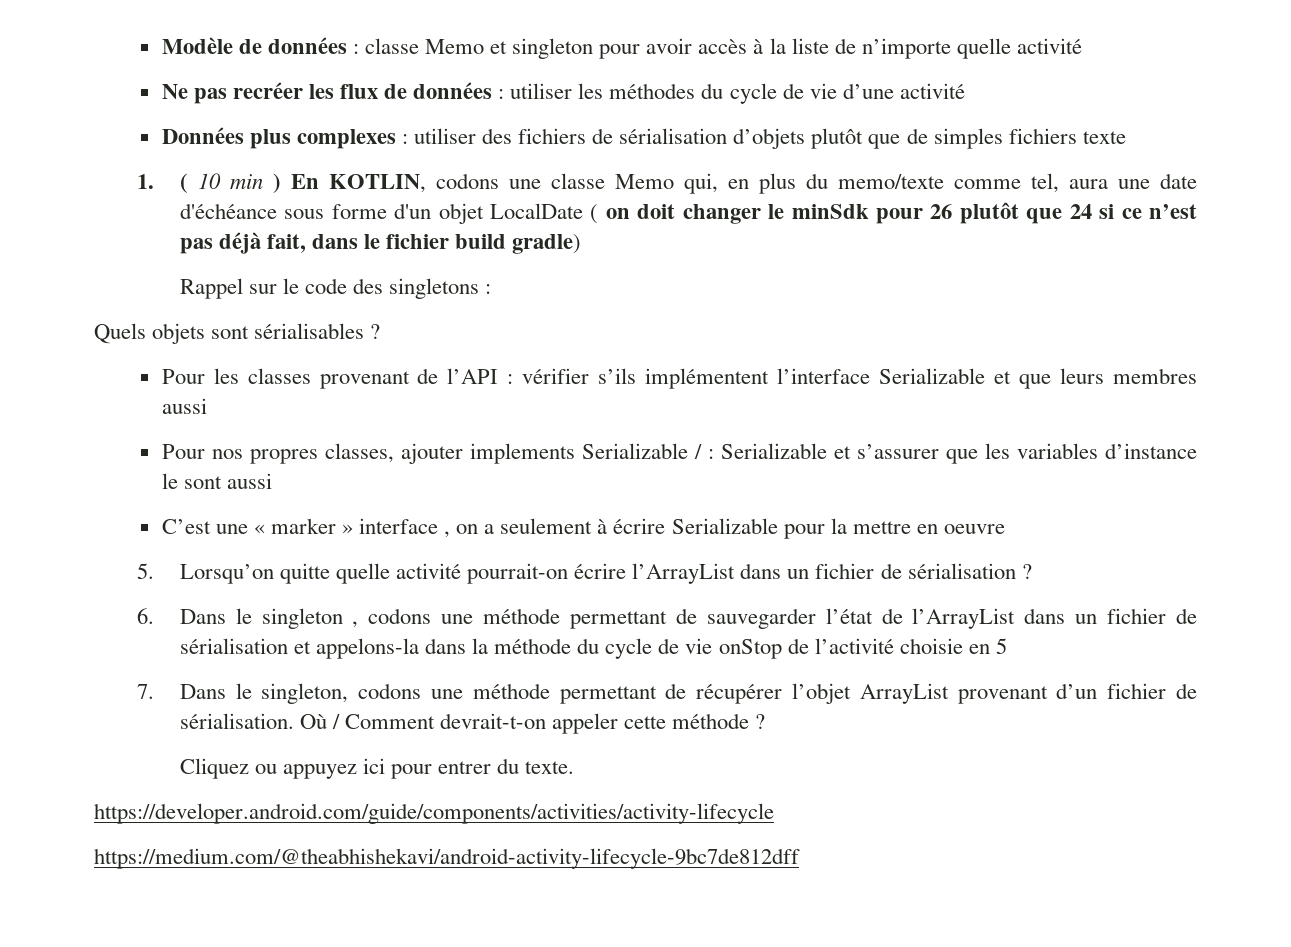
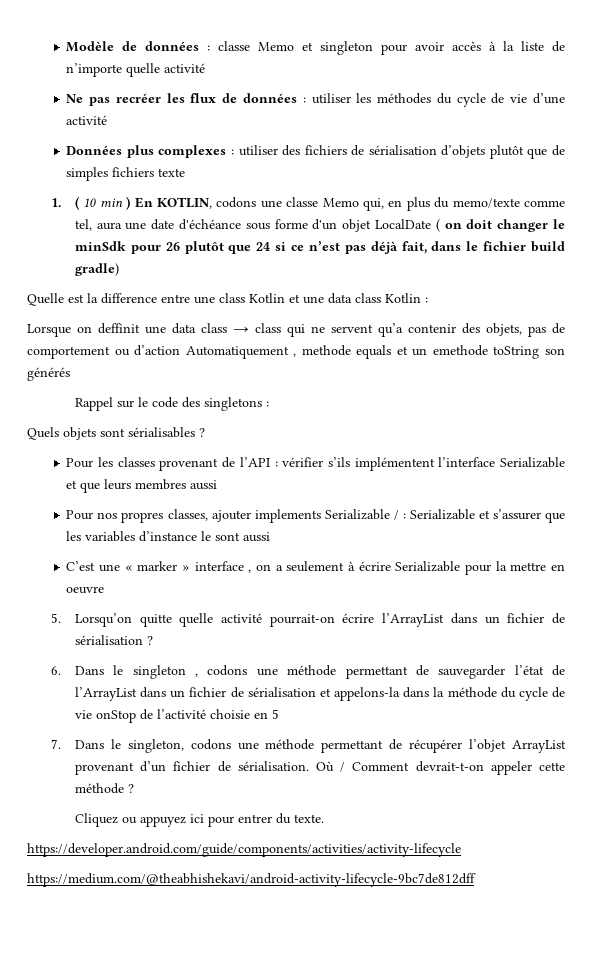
+ Quelle est la difference entre une class Kotlin et une data class Kotlin :
+ Lorsque on deffinit une data class → class qui ne servent qu’a contenir des objets, pas de comportement ou d’action Automatiquement , methode equals et un emethode toString son générés

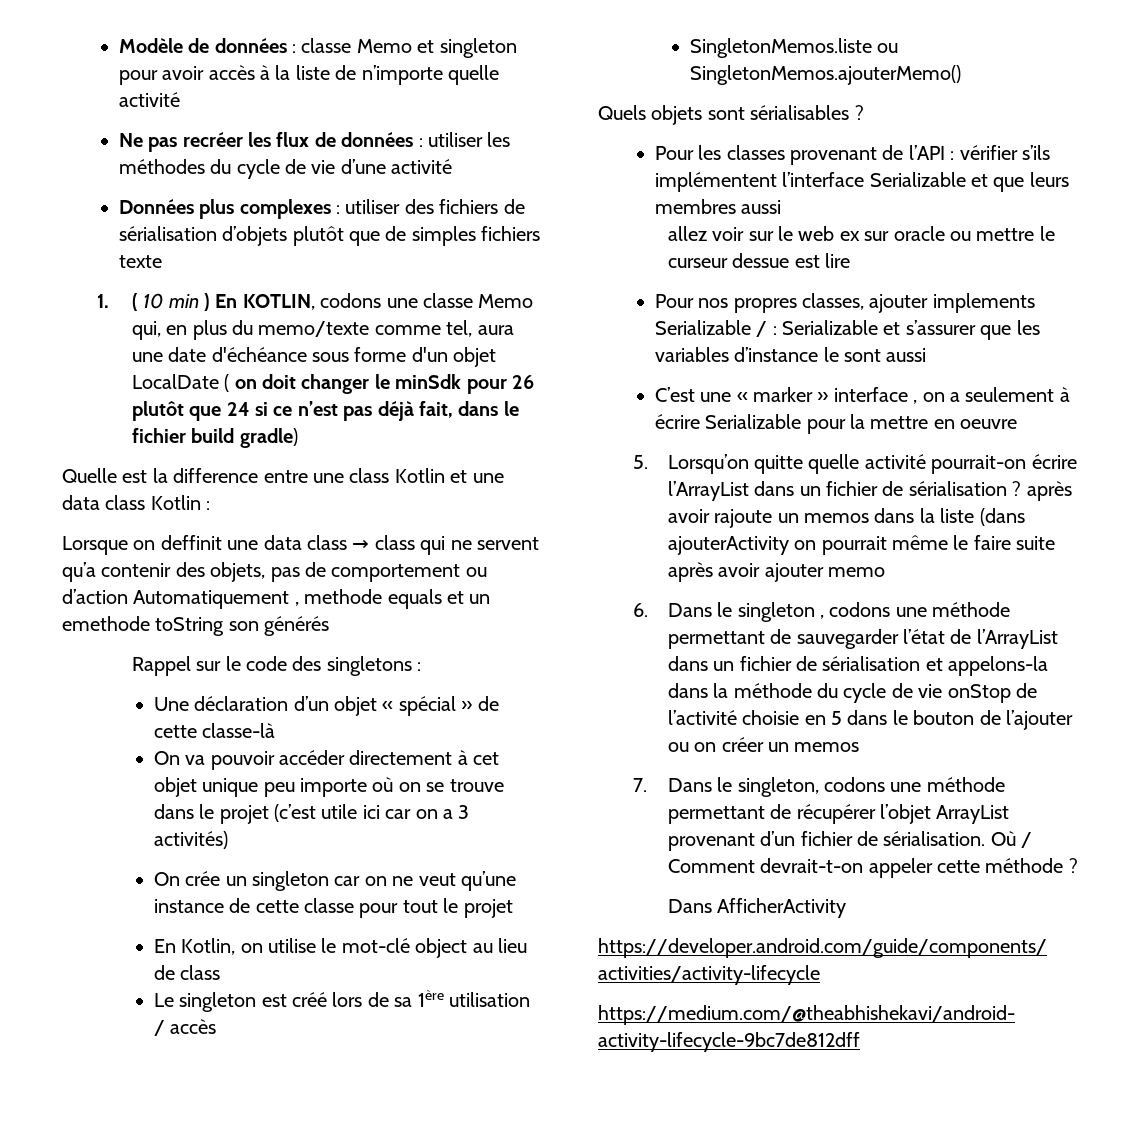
+ Une déclaration d’un objet « spécial » de cette classe-là
+ On va pouvoir accéder directement à cet objet unique peu importe où on se trouve dans le projet (c’est utile ici car on a 3 activités)
+ On crée un singleton car on ne veut qu’une instance de cette classe pour tout le projet
+ En Kotlin, on utilise le mot-clé object au lieu de class
+ Le singleton est créé lors de sa 1ère utilisation / accès
+ SingletonMemos.liste ou SingletonMemos.ajouterMemo()
+ allez voir sur le web ex sur oracle ou mettre le curseur dessue est lire
- 5. Lorsqu’on quitte quelle activité pourrait-on écrire l’ArrayList dans un fichier de sérialisation ?
+ 5. Lorsqu’on quitte quelle activité pourrait-on écrire l’ArrayList dans un fichier de sérialisation ? après avoir rajoute un memos dans la liste (dans ajouterActivity on pourrait même le faire suite après avoir ajouter memo
- 6. Dans le singleton , codons une méthode permettant de sauvegarder l’état de l’ArrayList dans un fichier de sérialisation et appelons-la dans la méthode du cycle de vie onStop de l’activité choisie en 5
+ 6. Dans le singleton , codons une méthode permettant de sauvegarder l’état de l’ArrayList dans un fichier de sérialisation et appelons-la dans la méthode du cycle de vie onStop de l’activité choisie en 5 dans le bouton de l’ajouter ou on créer un memos
- Cliquez ou appuyez ici pour entrer du texte.
+ Dans AfficherActivity

